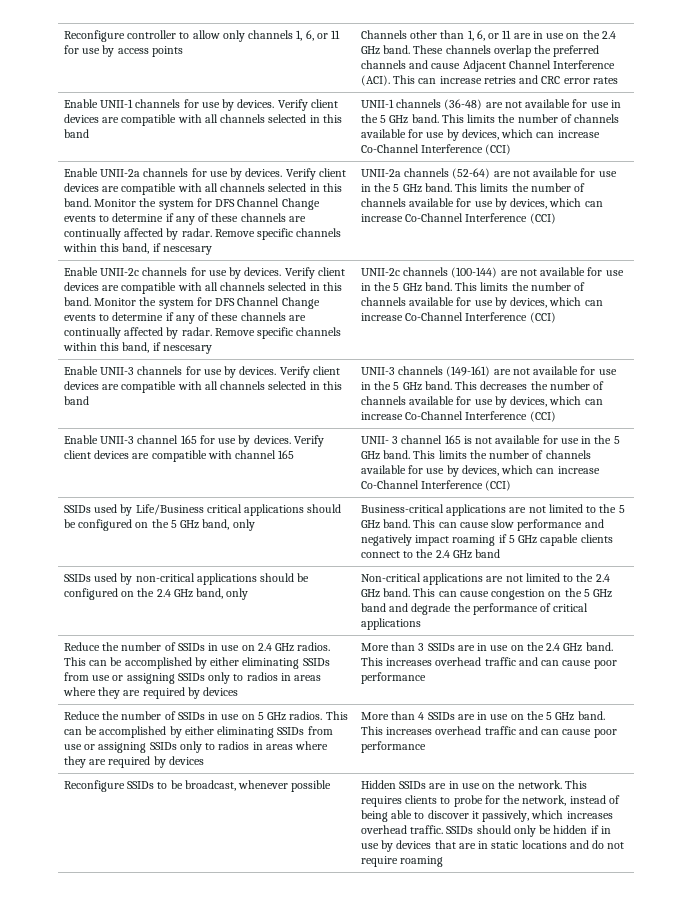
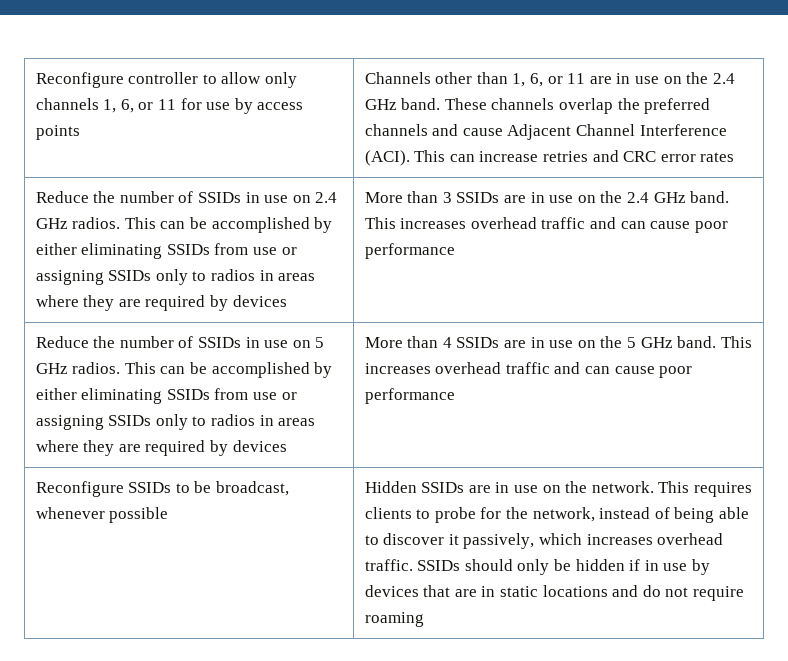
- Enable UNII-1 channels for use by devices. Verify client devices are compatible with all channels selected in this band | UNII-1 channels (36-48) are not available for use in the 5 GHz band. This limits the number of channels available for use by devices, which can increase Co-Channel Interference (CCI)
- Enable UNII-2a channels for use by devices. Verify client devices are compatible with all channels selected in this band. Monitor the system for DFS Channel Change events to determine if any of these channels are continually affected by radar. Remove specific channels within this band, if nescesary | UNII-2a channels (52-64) are not available for use in the 5 GHz band. This limits the number of channels available for use by devices, which can increase Co-Channel Interference (CCI)
- Enable UNII-2c channels for use by devices. Verify client devices are compatible with all channels selected in this band. Monitor the system for DFS Channel Change events to determine if any of these channels are continually affected by radar. Remove specific channels within this band, if nescesary | UNII-2c channels (100-144) are not available for use in the 5 GHz band. This limits the number of channels available for use by devices, which can increase Co-Channel Interference (CCI)
- Enable UNII-3 channels for use by devices. Verify client devices are compatible with all channels selected in this band | UNII-3 channels (149-161) are not available for use in the 5 GHz band. This decreases the number of channels available for use by devices, which can increase Co-Channel Interference (CCI)
- Enable UNII-3 channel 165 for use by devices. Verify client devices are compatible with channel 165 | UNII- 3 channel 165 is not available for use in the 5 GHz band. This limits the number of channels available for use by devices, which can increase Co-Channel Interference (CCI)
- SSIDs used by Life/Business critical applications should be configured on the 5 GHz band, only | Business-critical applications are not limited to the 5 GHz band. This can cause slow performance and negatively impact roaming if 5 GHz capable clients connect to the 2.4 GHz band
- SSIDs used by non-critical applications should be configured on the 2.4 GHz band, only | Non-critical applications are not limited to the 2.4 GHz band. This can cause congestion on the 5 GHz band and degrade the performance of critical applications

